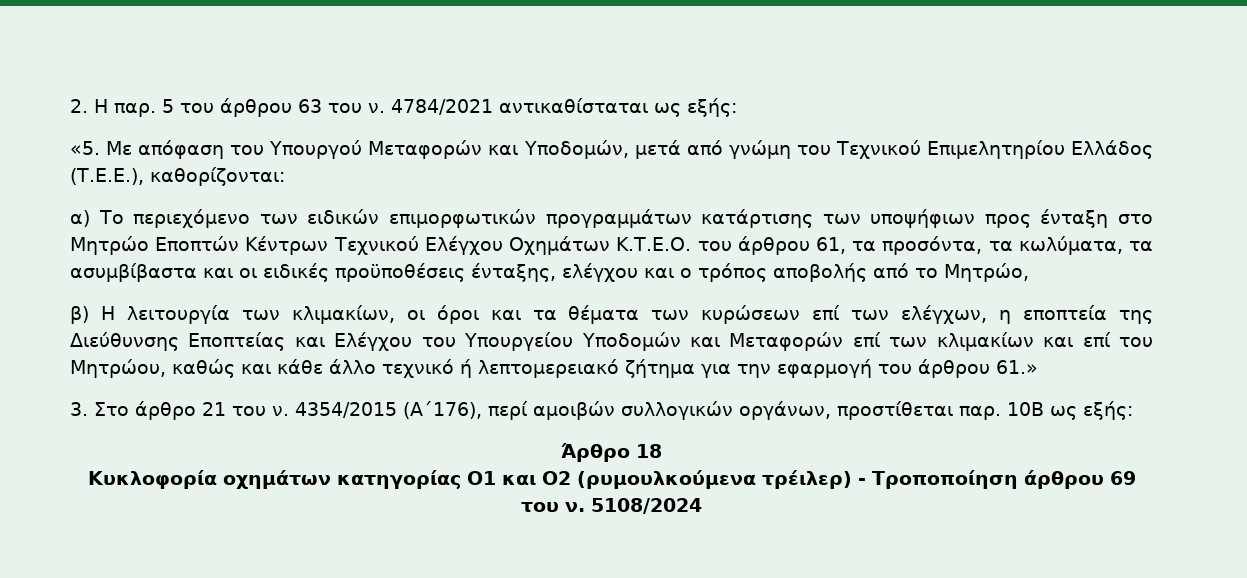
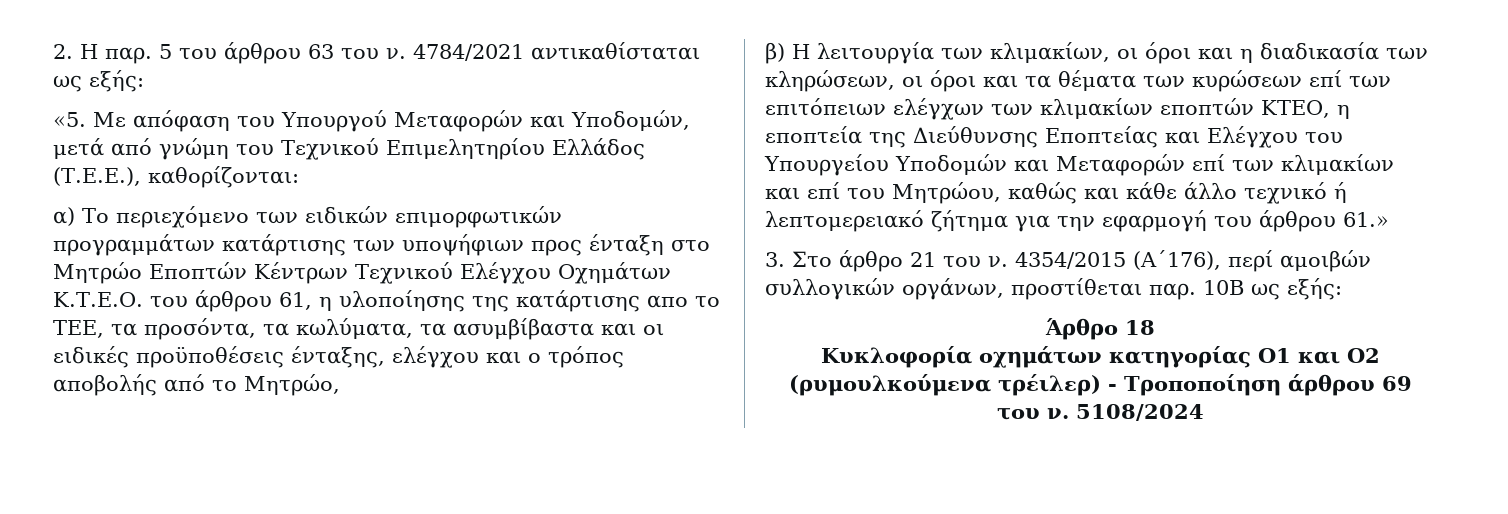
- α) Το περιεχόμενο των ειδικών επιμορφωτικών προγραμμάτων κατάρτισης των υποψήφιων προς ένταξη στο Μητρώο Εποπτών Κέντρων Τεχνικού Ελέγχου Οχημάτων Κ.Τ.Ε.Ο. του άρθρου 61, τα προσόντα, τα κωλύματα, τα ασυμβίβαστα και οι ειδικές προϋποθέσεις ένταξης, ελέγχου και ο τρόπος αποβολής από το Μητρώο,
+ α) Το περιεχόμενο των ειδικών επιμορφωτικών προγραμμάτων κατάρτισης των υποψήφιων προς ένταξη στο Μητρώο Εποπτών Κέντρων Τεχνικού Ελέγχου Οχημάτων Κ.Τ.Ε.Ο. του άρθρου 61, η υλοποίησης της κατάρτισης απο το ΤΕΕ, τα προσόντα, τα κωλύματα, τα ασυμβίβαστα και οι ειδικές προϋποθέσεις ένταξης, ελέγχου και ο τρόπος αποβολής από το Μητρώο,
- β) Η λειτουργία των κλιμακίων, οι όροι και τα θέματα των κυρώσεων επί των ελέγχων, η εποπτεία της Διεύθυνσης Εποπτείας και Ελέγχου του Υπουργείου Υποδομών και Μεταφορών επί των κλιμακίων και επί του Μητρώου, καθώς και κάθε άλλο τεχνικό ή λεπτομερειακό ζήτημα για την εφαρμογή του άρθρου 61.»
+ β) Η λειτουργία των κλιμακίων, οι όροι και η διαδικασία των κληρώσεων, οι όροι και τα θέματα των κυρώσεων επί των επιτόπειων ελέγχων των κλιμακίων εποπτών ΚΤΕΟ, η εποπτεία της Διεύθυνσης Εποπτείας και Ελέγχου του Υπουργείου Υποδομών και Μεταφορών επί των κλιμακίων και επί του Μητρώου, καθώς και κάθε άλλο τεχνικό ή λεπτομερειακό ζήτημα για την εφαρμογή του άρθρου 61.»

